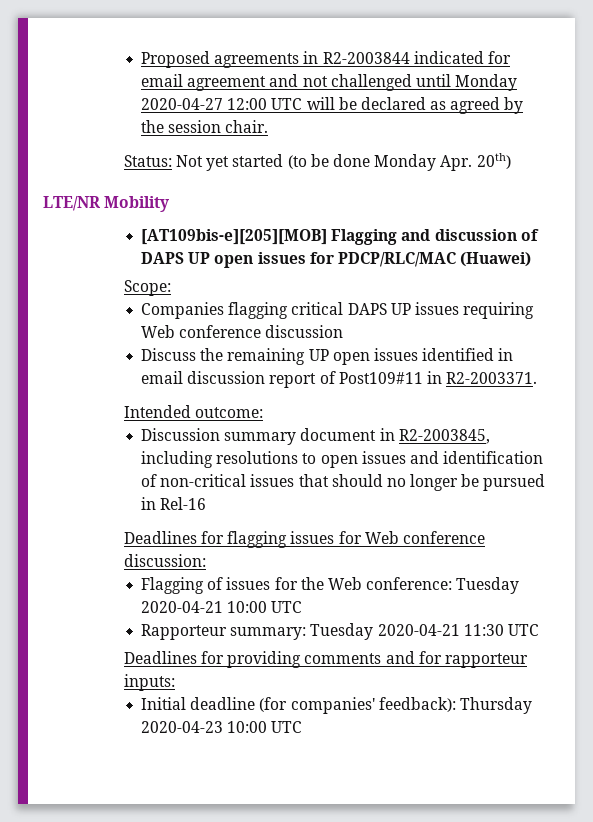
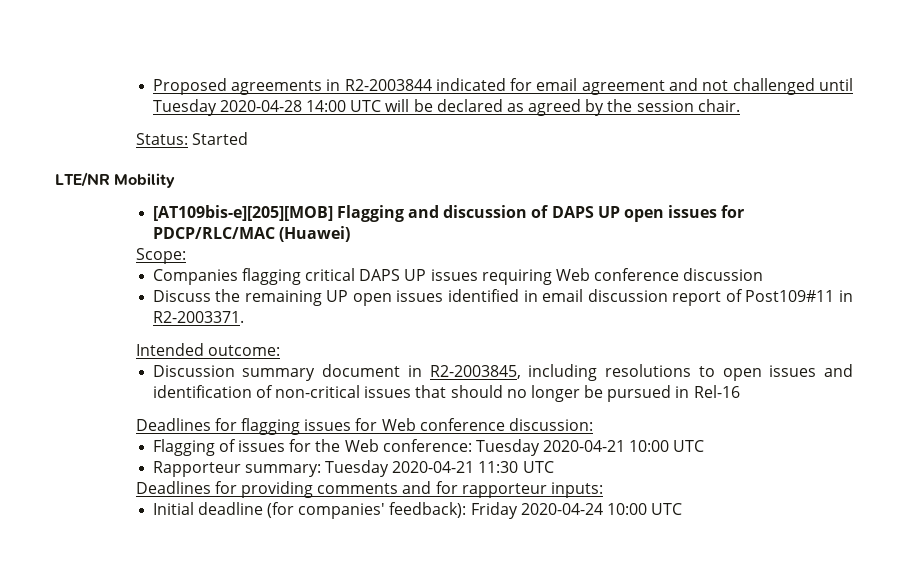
- Proposed agreements in R2-2003844 indicated for email agreement and not challenged until Monday 2020-04-27 12:00 UTC will be declared as agreed by the session chair.
+ Proposed agreements in R2-2003844 indicated for email agreement and not challenged until Tuesday 2020-04-28 14:00 UTC will be declared as agreed by the session chair.
- Status: Not yet started (to be done Monday Apr. 20th)
+ Status: Started
- Initial deadline (for companies' feedback): Thursday 2020-04-23 10:00 UTC
+ Initial deadline (for companies' feedback): Friday 2020-04-24 10:00 UTC

